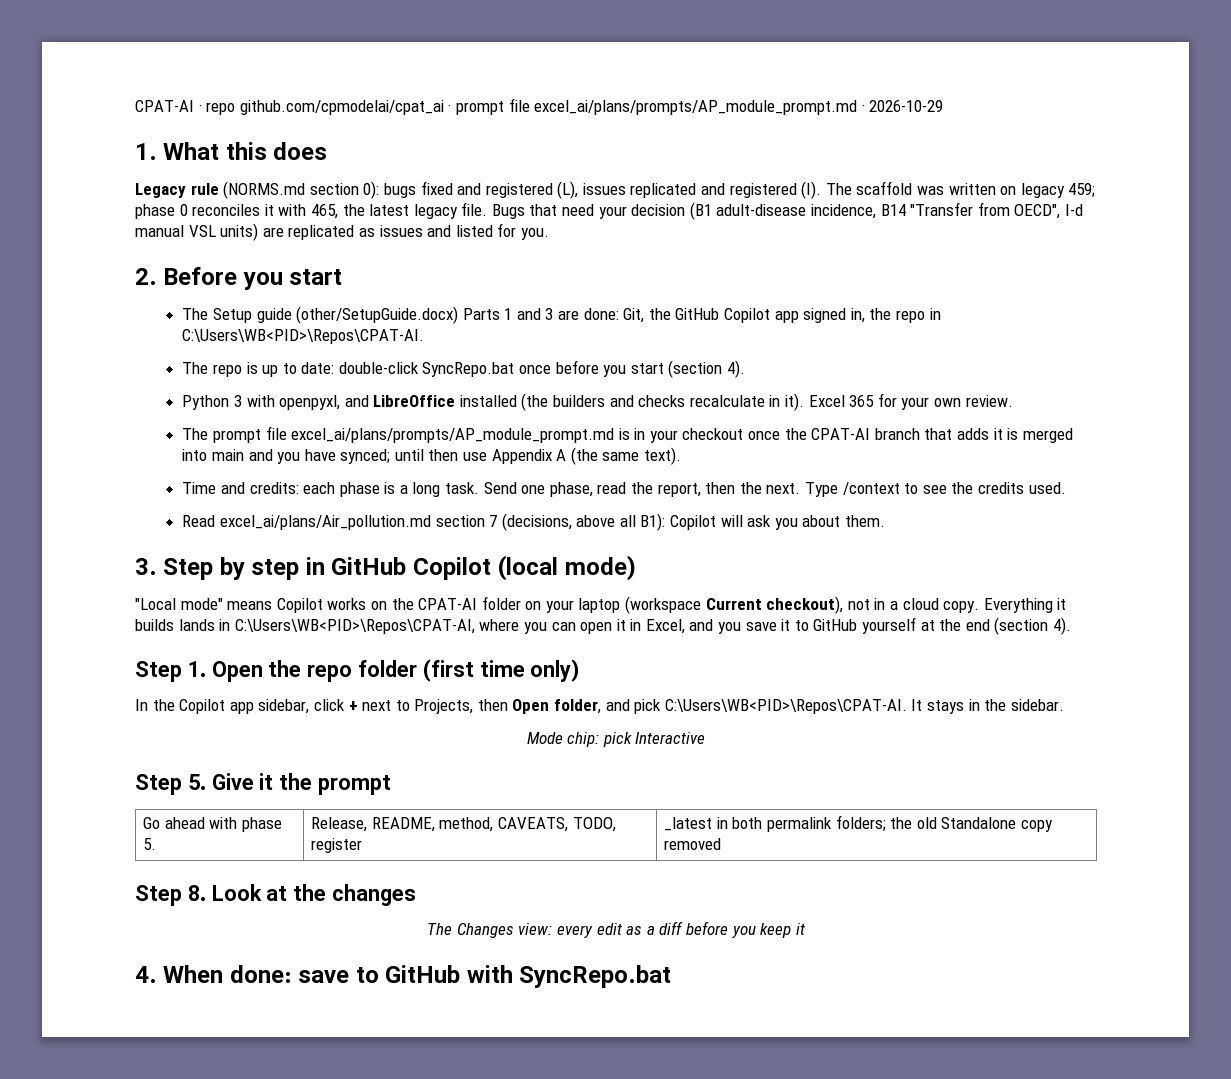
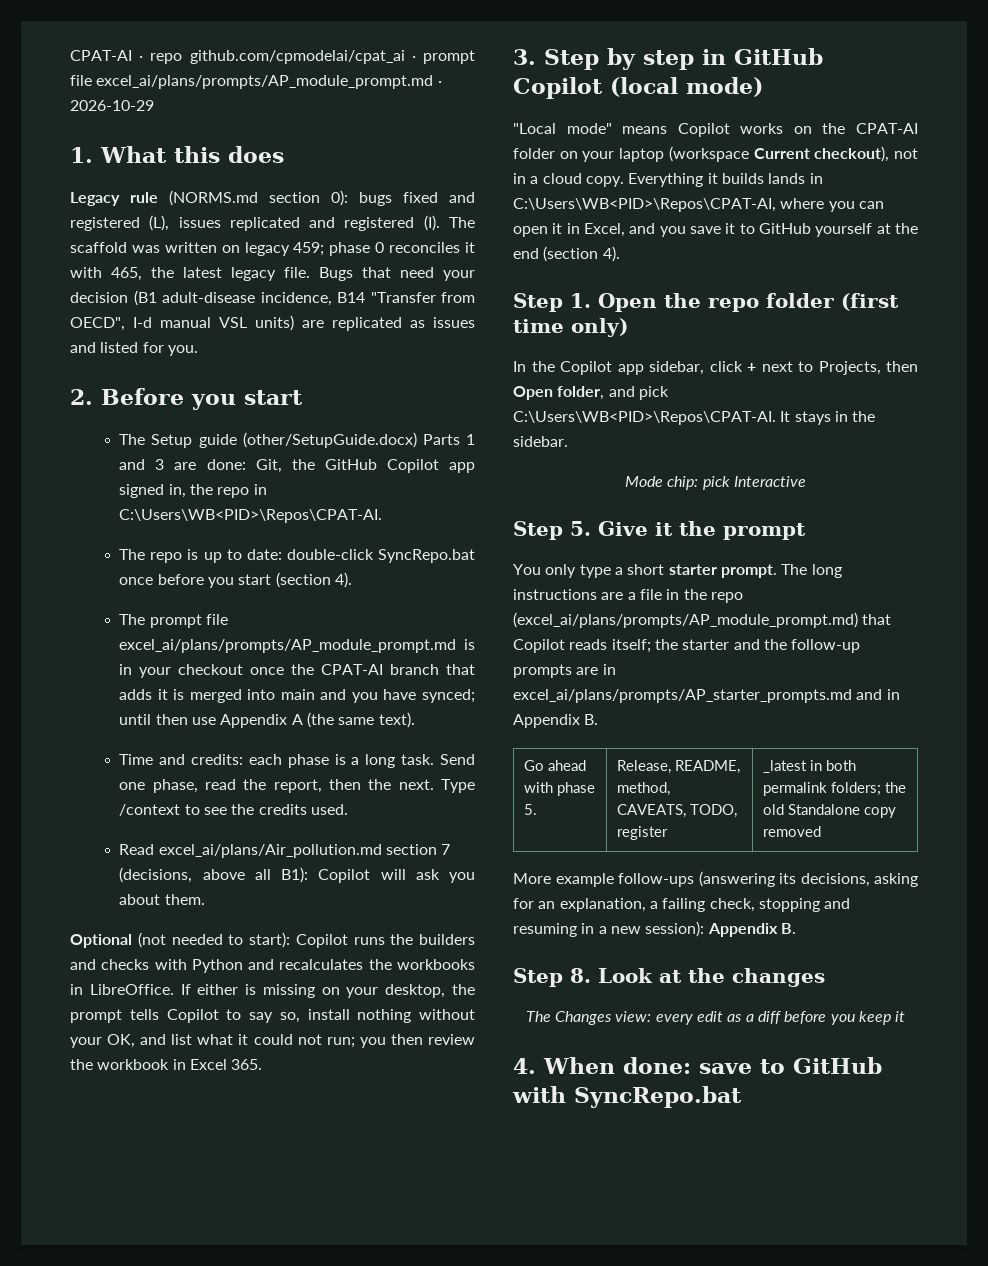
- Python 3 with openpyxl, and LibreOffice installed (the builders and checks recalculate in it). Excel 365 for your own review.
+ Optional (not needed to start): Copilot runs the builders and checks with Python and recalculates the workbooks in LibreOffice. If either is missing on your desktop, the prompt tells Copilot to say so, install nothing without your OK, and list what it could not run; you then review the workbook in Excel 365.
+ You only type a short starter prompt. The long instructions are a file in the repo (excel_ai/plans/prompts/AP_module_prompt.md) that Copilot reads itself; the starter and the follow-up prompts are in excel_ai/plans/prompts/AP_starter_prompts.md and in Appendix B.
+ More example follow-ups (answering its decisions, asking for an explanation, a failing check, stopping and resuming in a new session): Appendix B.

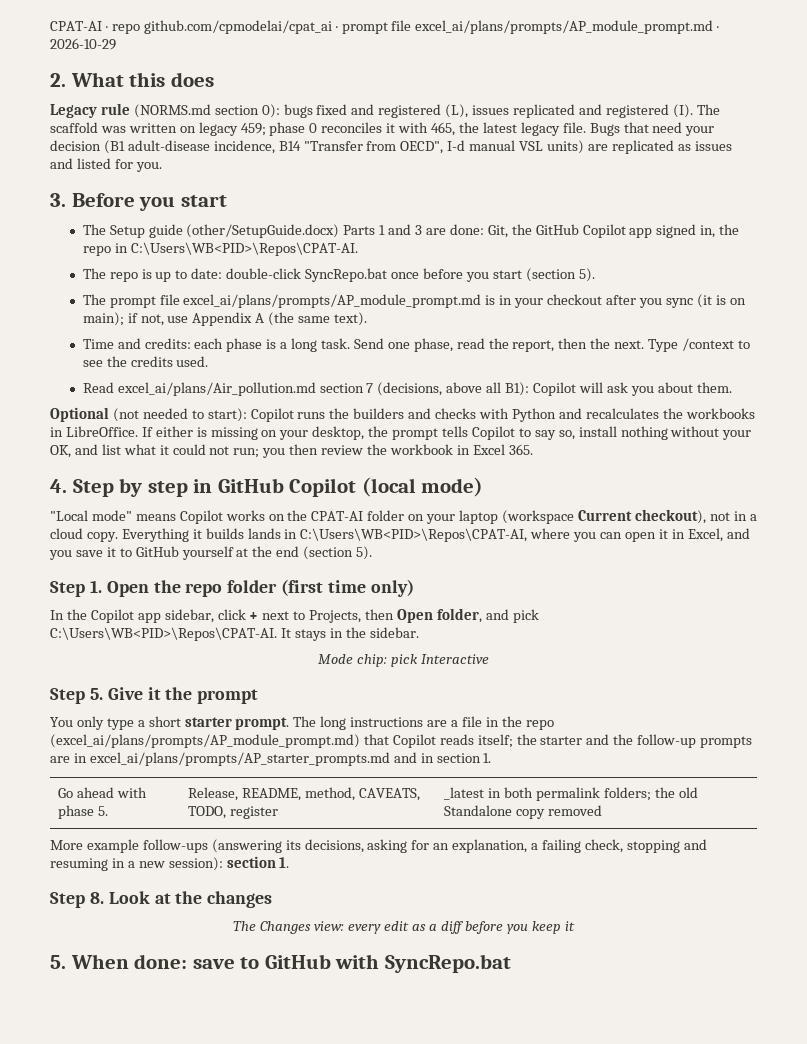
- 1. What this does
+ 2. What this does
- 2. Before you start
+ 3. Before you start
- The repo is up to date: double-click SyncRepo.bat once before you start (section 4).
+ The repo is up to date: double-click SyncRepo.bat once before you start (section 5).
- The prompt file excel_ai/plans/prompts/AP_module_prompt.md is in your checkout once the CPAT-AI branch that adds it is merged into main and you have synced; until then use Appendix A (the same text).
+ The prompt file excel_ai/plans/prompts/AP_module_prompt.md is in your checkout after you sync (it is on main); if not, use Appendix A (the same text).
- 3. Step by step in GitHub Copilot (local mode)
+ 4. Step by step in GitHub Copilot (local mode)
- Everything it builds lands in C:\Users\WB<PID>\Repos\CPAT-AI, where you can open it in Excel, and you save it to GitHub yourself at the end (section 4).
+ Everything it builds lands in C:\Users\WB<PID>\Repos\CPAT-AI, where you can open it in Excel, and you save it to GitHub yourself at the end (section 5).
- The long instructions are a file in the repo (excel_ai/plans/prompts/AP_module_prompt.md) that Copilot reads itself; the starter and the follow-up prompts are in excel_ai/plans/prompts/AP_starter_prompts.md and in Appendix B.
+ The long instructions are a file in the repo (excel_ai/plans/prompts/AP_module_prompt.md) that Copilot reads itself; the starter and the follow-up prompts are in excel_ai/plans/prompts/AP_starter_prompts.md and in section 1.
- More example follow-ups (answering its decisions, asking for an explanation, a failing check, stopping and resuming in a new session): Appendix B.
+ More example follow-ups (answering its decisions, asking for an explanation, a failing check, stopping and resuming in a new session): section 1.
- 4. When done: save to GitHub with SyncRepo.bat
+ 5. When done: save to GitHub with SyncRepo.bat

